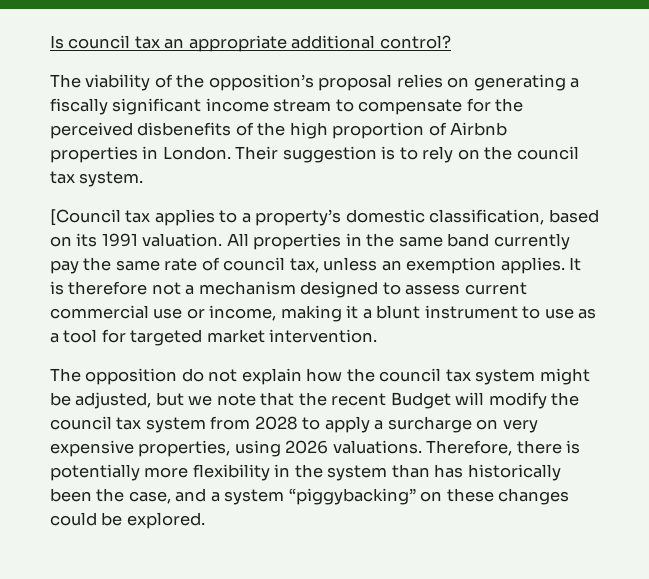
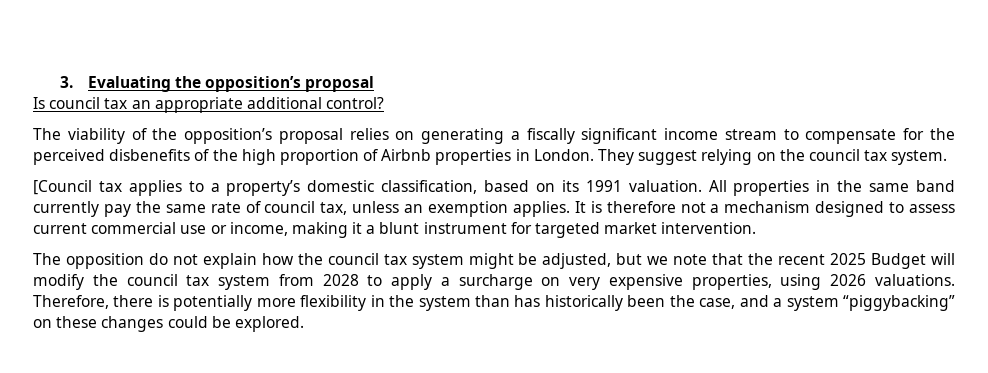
+ 3. Evaluating the opposition’s proposal
- Their suggestion is to rely on the council tax system.
+ They suggest relying on the council tax system.
- It is therefore not a mechanism designed to assess current commercial use or income, making it a blunt instrument to use as a tool for targeted market intervention.
+ It is therefore not a mechanism designed to assess current commercial use or income, making it a blunt instrument for targeted market intervention.
- The opposition do not explain how the council tax system might be adjusted, but we note that the recent Budget will modify the council tax system from 2028 to apply a surcharge on very expensive properties, using 2026 valuations.
+ The opposition do not explain how the council tax system might be adjusted, but we note that the recent 2025 Budget will modify the council tax system from 2028 to apply a surcharge on very expensive properties, using 2026 valuations.

